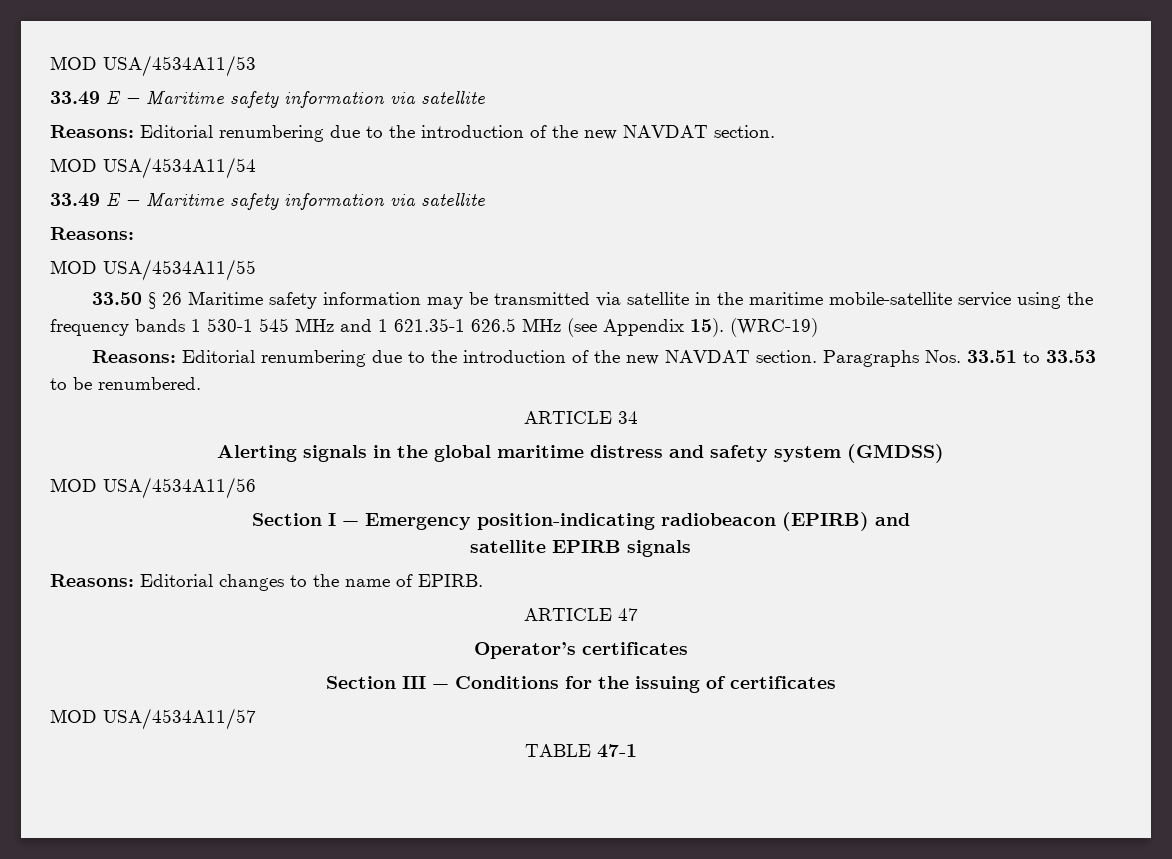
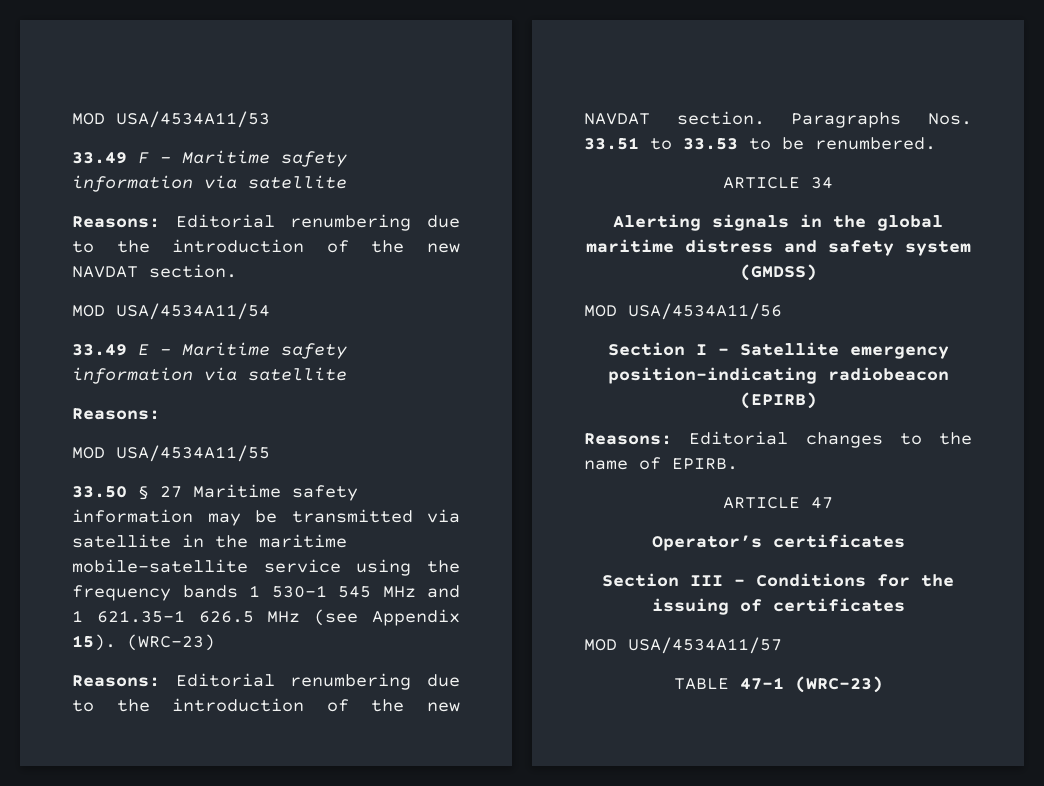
  MOD USA/4534A11/53
- 33.49 E − Maritime safety information via satellite
+ 33.49 F − Maritime safety information via satellite
- 33.50 § 26 Maritime safety information may be transmitted via satellite in the maritime mobile-satellite service using the frequency bands 1 530-1 545 MHz and 1 621.35-1 626.5 MHz (see Appendix 15). (WRC-19)
+ 33.50 § 27 Maritime safety information may be transmitted via satellite in the maritime mobile-satellite service using the frequency bands 1 530-1 545 MHz and 1 621.35-1 626.5 MHz (see Appendix 15). (WRC-23)
- Section I − Emergency position-indicating radiobeacon (EPIRB) and
- satellite EPIRB signals
+ Section I − Satellite emergency position-indicating radiobeacon (EPIRB)
- TABLE 47-1
+ TABLE 47-1 (WRC-23)

